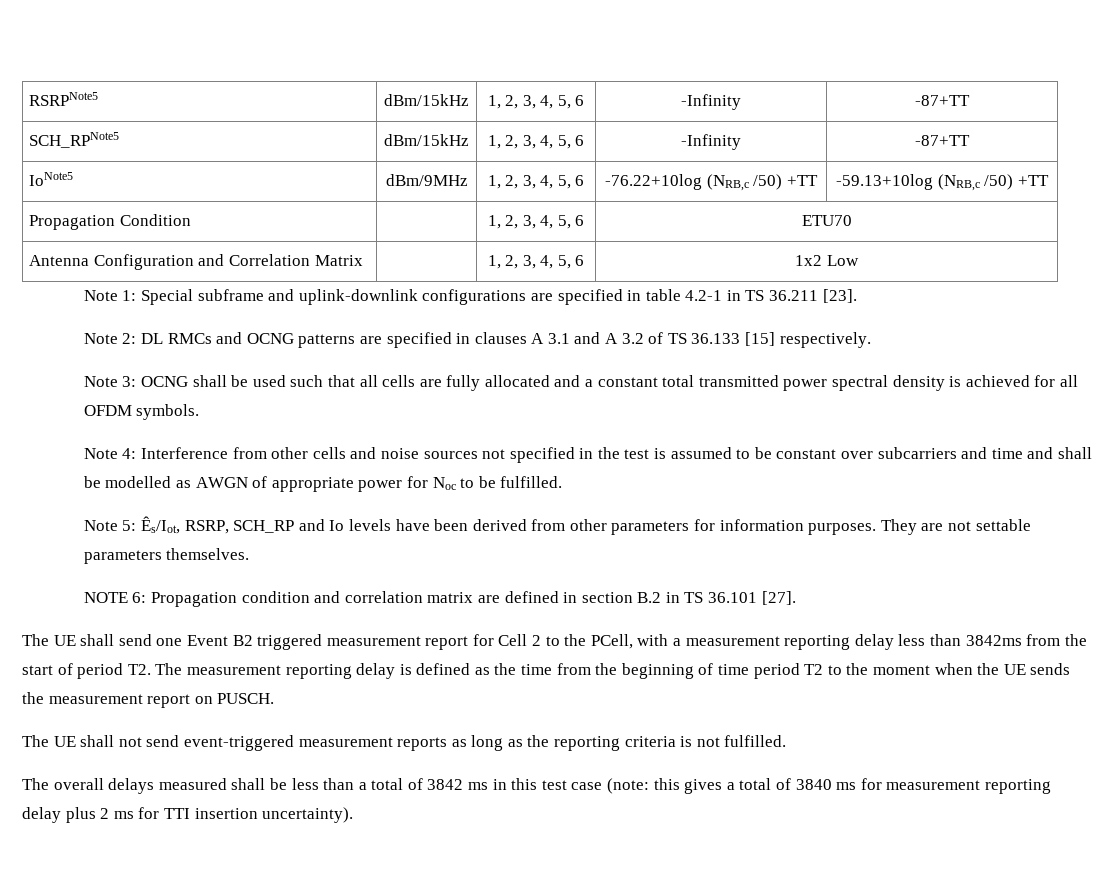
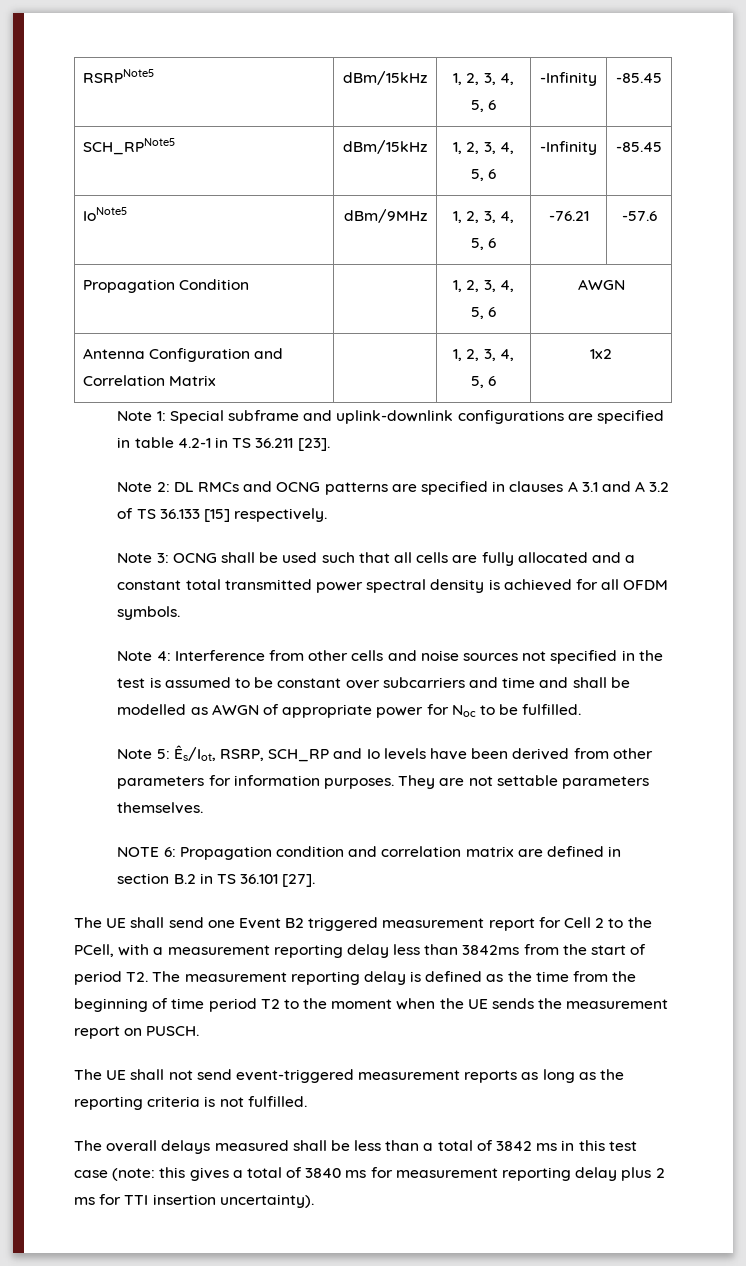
- RSRPNote5 | dBm/15kHz | 1, 2, 3, 4, 5, 6 | -Infinity | -87+TT
+ RSRPNote5 | dBm/15kHz | 1, 2, 3, 4, 5, 6 | -Infinity | -85.45
- SCH_RPNote5 | dBm/15kHz | 1, 2, 3, 4, 5, 6 | -Infinity | -87+TT
+ SCH_RPNote5 | dBm/15kHz | 1, 2, 3, 4, 5, 6 | -Infinity | -85.45
- IoNote5 | dBm/9MHz | 1, 2, 3, 4, 5, 6 | -76.22+10log (NRB,c /50) +TT | -59.13+10log (NRB,c /50) +TT
+ IoNote5 | dBm/9MHz | 1, 2, 3, 4, 5, 6 | -76.21 | -57.6
- Propagation Condition | | 1, 2, 3, 4, 5, 6 | ETU70
+ Propagation Condition | | 1, 2, 3, 4, 5, 6 | AWGN
- Antenna Configuration and Correlation Matrix | | 1, 2, 3, 4, 5, 6 | 1x2 Low
+ Antenna Configuration and Correlation Matrix | | 1, 2, 3, 4, 5, 6 | 1x2

